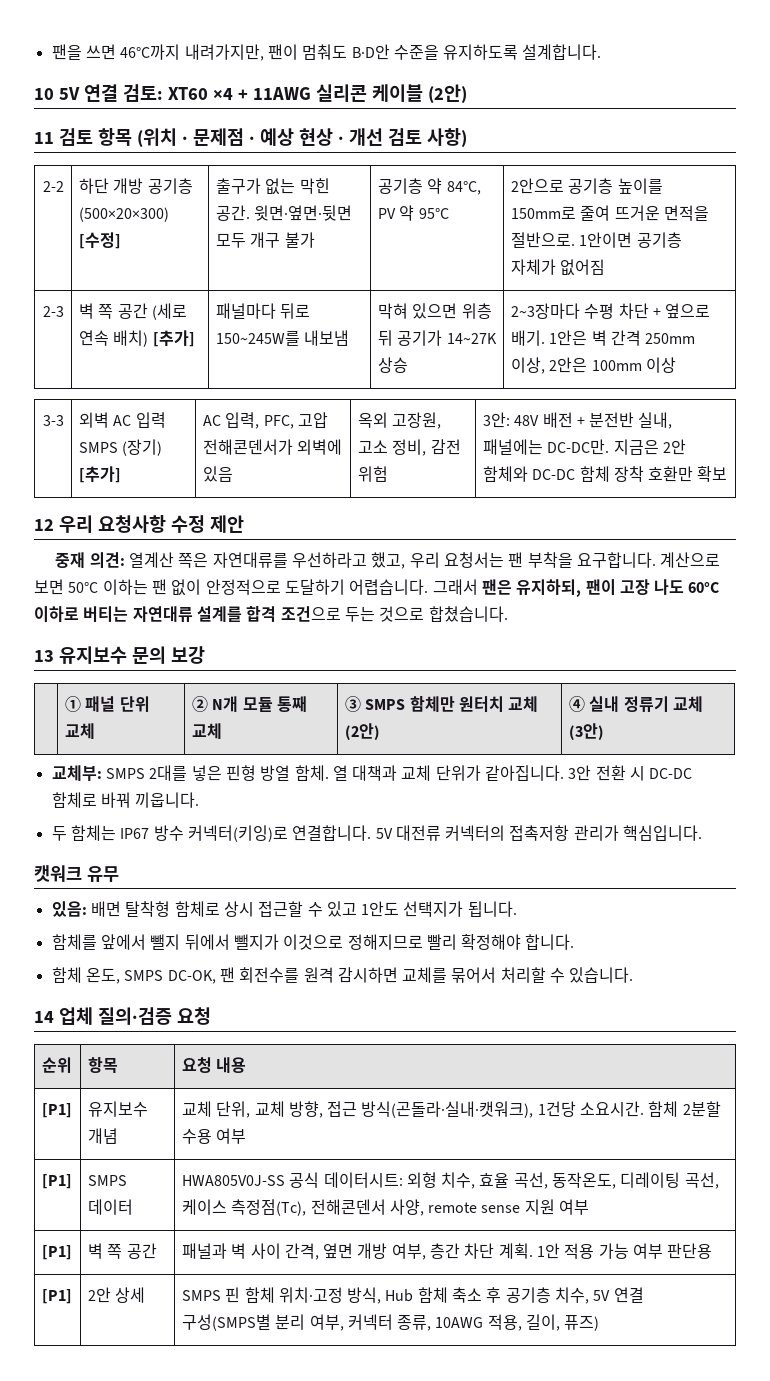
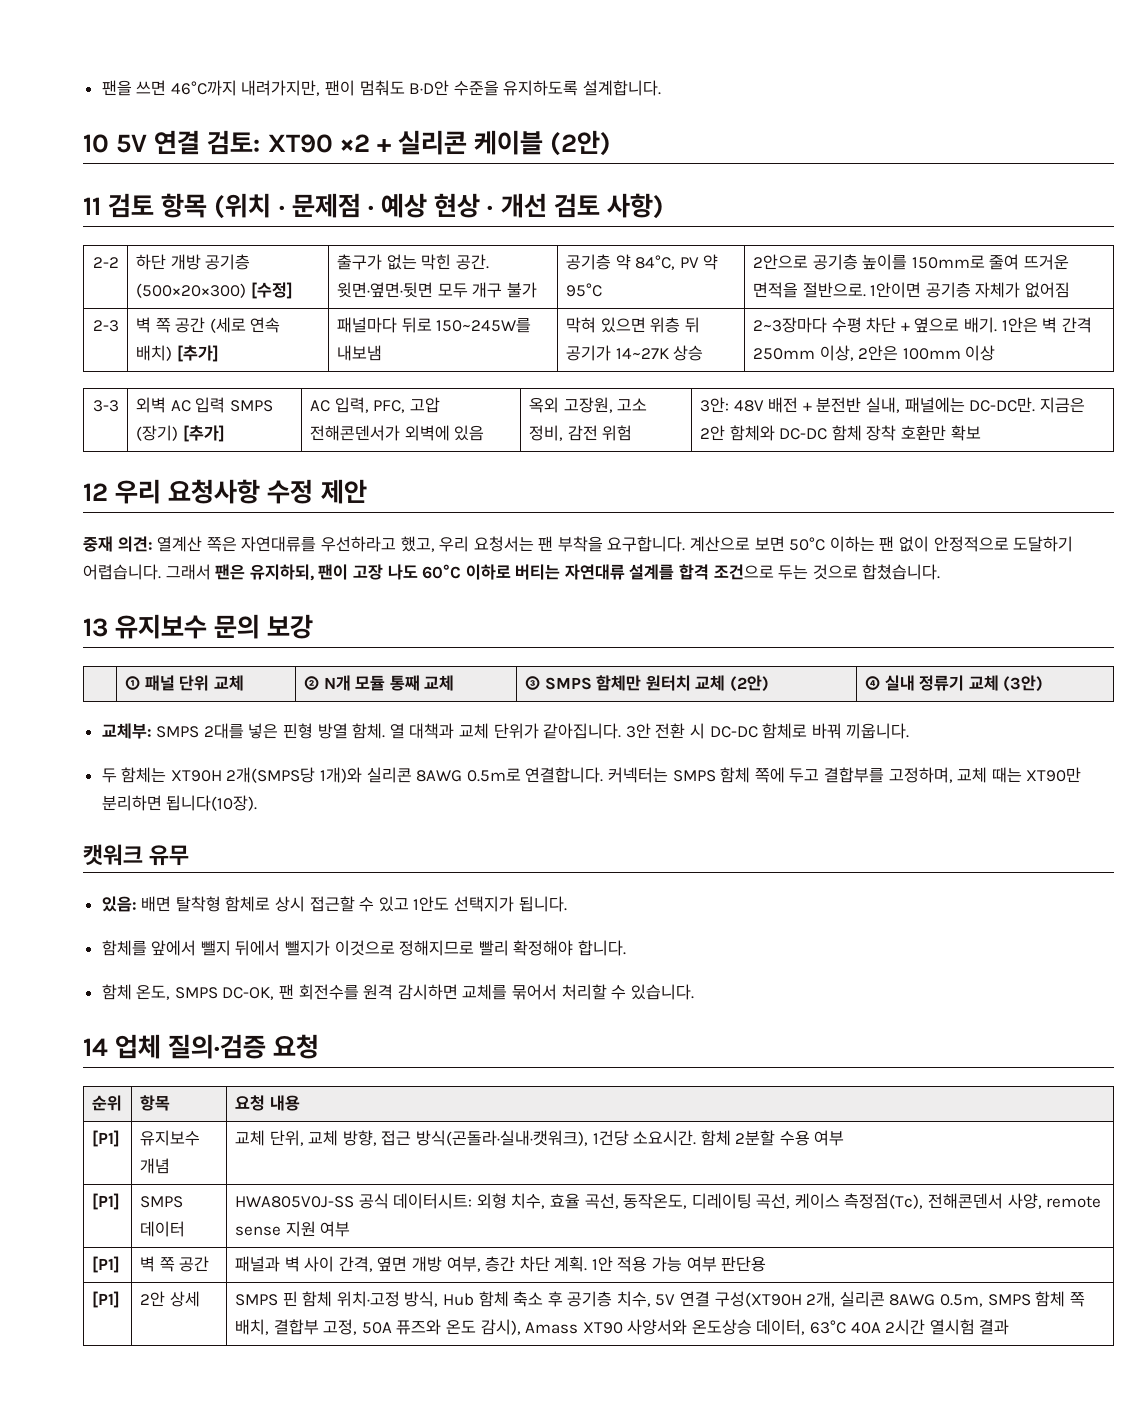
- 10 5V 연결 검토: XT60 ×4 + 11AWG 실리콘 케이블 (2안)
+ 10 5V 연결 검토: XT90 ×2 + 실리콘 케이블 (2안)
- 두 함체는 IP67 방수 커넥터(키잉)로 연결합니다. 5V 대전류 커넥터의 접촉저항 관리가 핵심입니다.
+ 두 함체는 XT90H 2개(SMPS당 1개)와 실리콘 8AWG 0.5m로 연결합니다. 커넥터는 SMPS 함체 쪽에 두고 결합부를 고정하며, 교체 때는 XT90만 분리하면 됩니다(10장).
- SMPS 핀 함체 위치·고정 방식, Hub 함체 축소 후 공기층 치수, 5V 연결 구성(SMPS별 분리 여부, 커넥터 종류, 10AWG 적용, 길이, 퓨즈)
+ SMPS 핀 함체 위치·고정 방식, Hub 함체 축소 후 공기층 치수, 5V 연결 구성(XT90H 2개, 실리콘 8AWG 0.5m, SMPS 함체 쪽 배치, 결합부 고정, 50A 퓨즈와 온도 감시), Amass XT90 사양서와 온도상승 데이터, 63°C 40A 2시간 열시험 결과

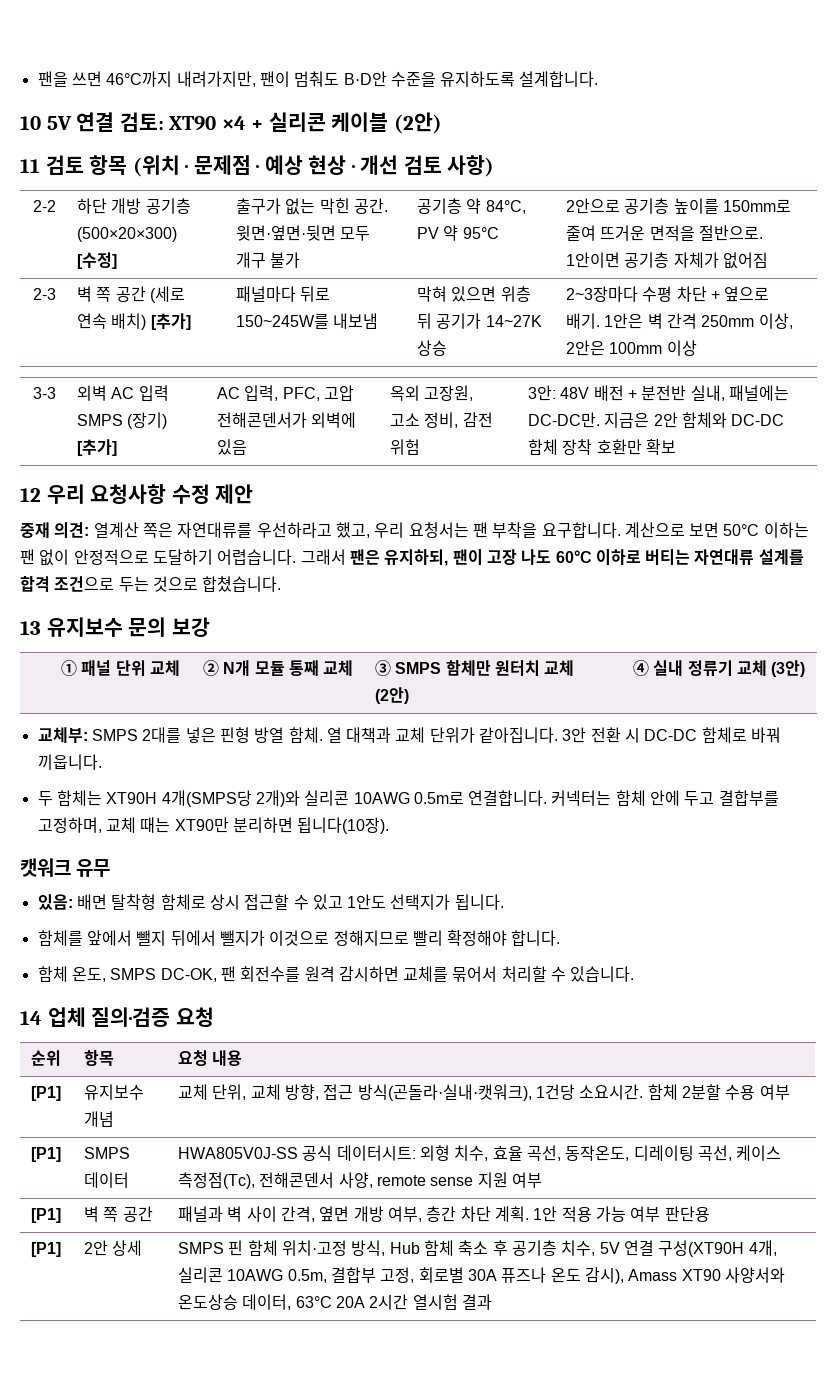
- 10 5V 연결 검토: XT90 ×2 + 실리콘 케이블 (2안)
+ 10 5V 연결 검토: XT90 ×4 + 실리콘 케이블 (2안)
- 두 함체는 XT90H 2개(SMPS당 1개)와 실리콘 8AWG 0.5m로 연결합니다. 커넥터는 SMPS 함체 쪽에 두고 결합부를 고정하며, 교체 때는 XT90만 분리하면 됩니다(10장).
+ 두 함체는 XT90H 4개(SMPS당 2개)와 실리콘 10AWG 0.5m로 연결합니다. 커넥터는 함체 안에 두고 결합부를 고정하며, 교체 때는 XT90만 분리하면 됩니다(10장).
- SMPS 핀 함체 위치·고정 방식, Hub 함체 축소 후 공기층 치수, 5V 연결 구성(XT90H 2개, 실리콘 8AWG 0.5m, SMPS 함체 쪽 배치, 결합부 고정, 50A 퓨즈와 온도 감시), Amass XT90 사양서와 온도상승 데이터, 63°C 40A 2시간 열시험 결과
+ SMPS 핀 함체 위치·고정 방식, Hub 함체 축소 후 공기층 치수, 5V 연결 구성(XT90H 4개, 실리콘 10AWG 0.5m, 결합부 고정, 회로별 30A 퓨즈나 온도 감시), Amass XT90 사양서와 온도상승 데이터, 63°C 20A 2시간 열시험 결과

